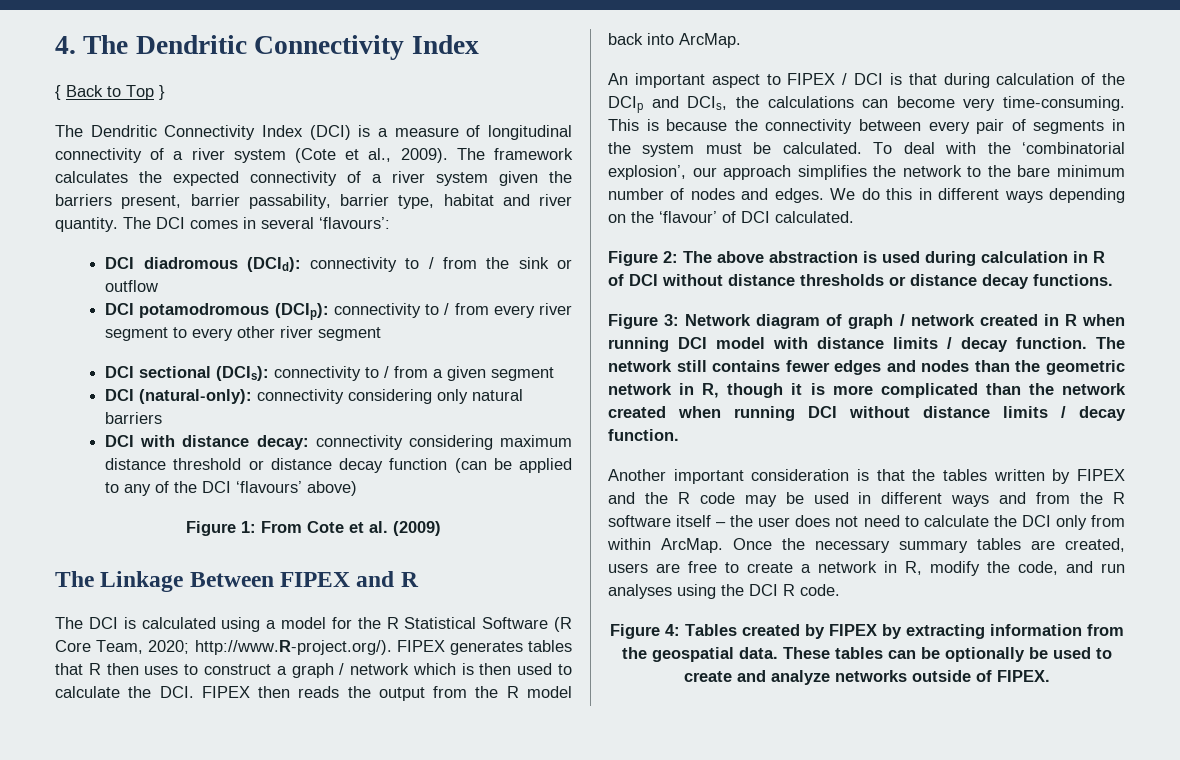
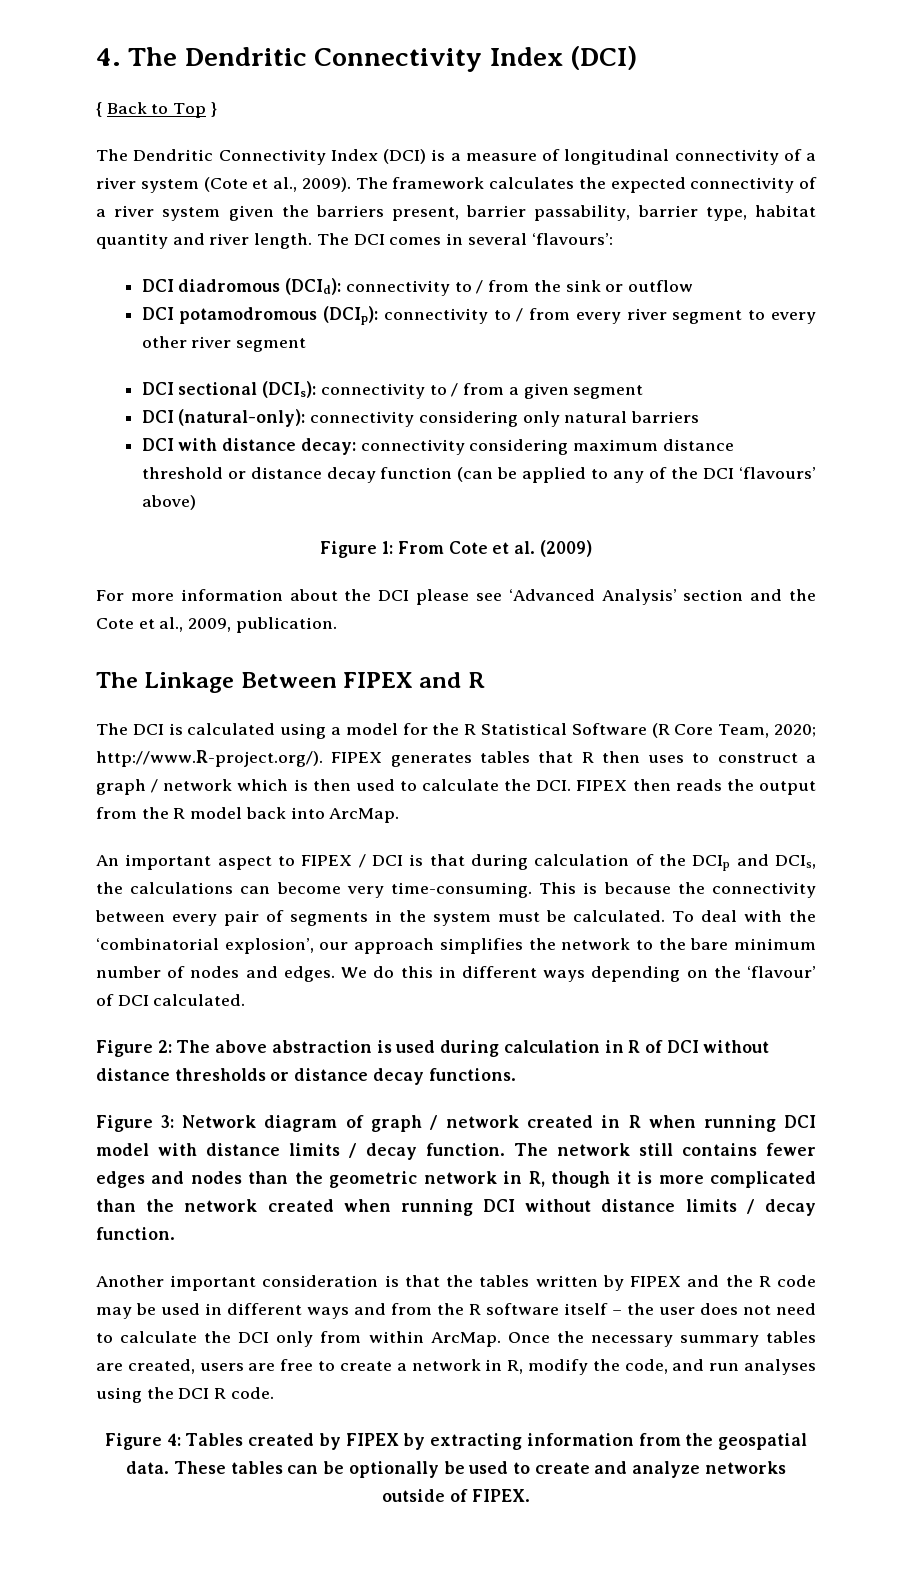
- 4. The Dendritic Connectivity Index
+ 4. The Dendritic Connectivity Index (DCI)
- The framework calculates the expected connectivity of a river system given the barriers present, barrier passability, barrier type, habitat and river quantity.
+ The framework calculates the expected connectivity of a river system given the barriers present, barrier passability, barrier type, habitat quantity and river length.
+ For more information about the DCI please see ‘Advanced Analysis’ section and the Cote et al., 2009, publication.

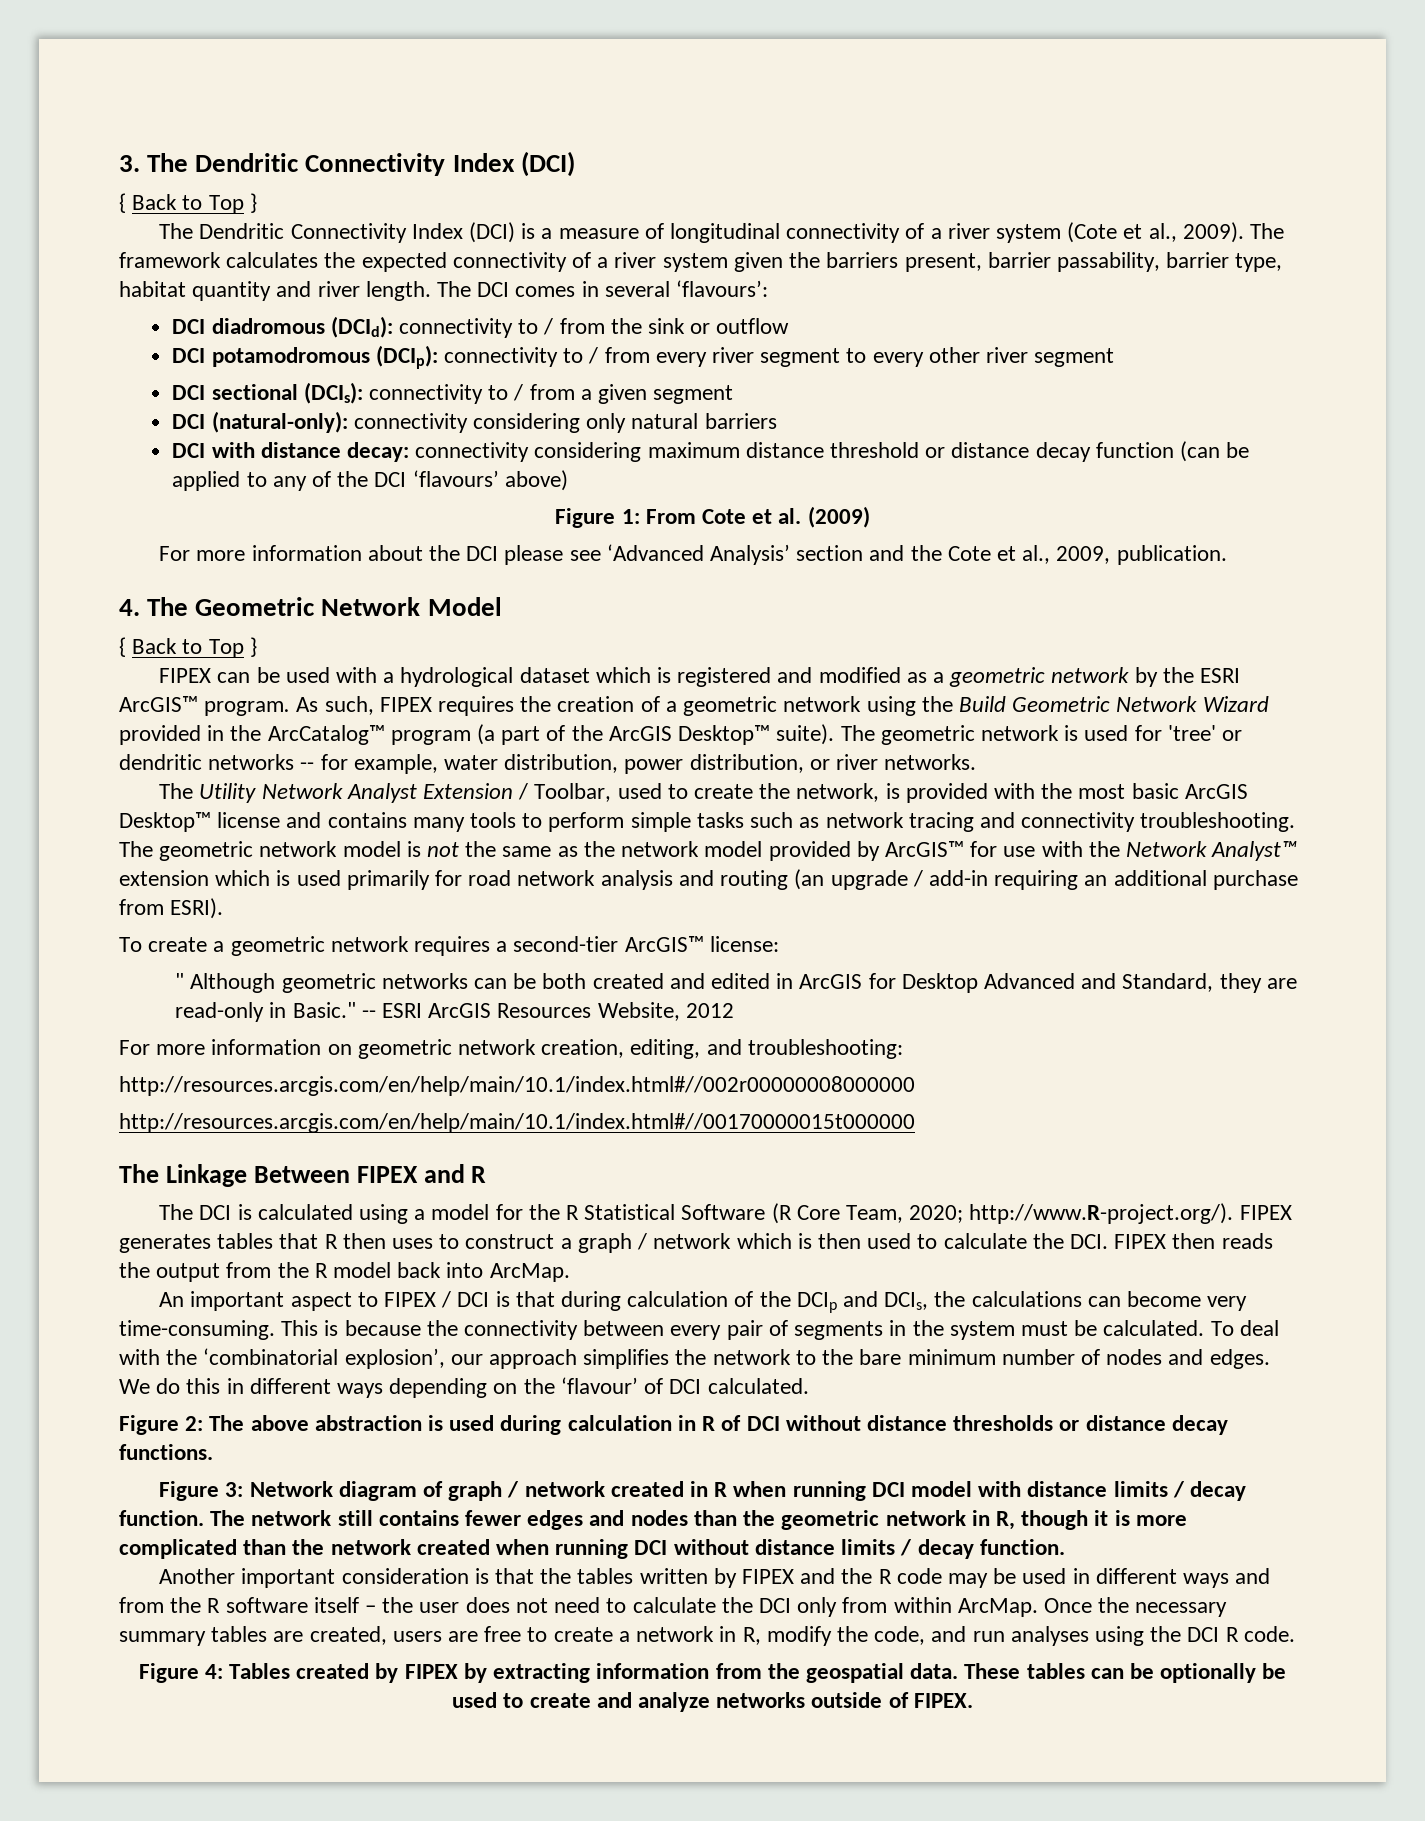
- 4. The Dendritic Connectivity Index (DCI)
+ 3. The Dendritic Connectivity Index (DCI)
+ 4. The Geometric Network Model
+ { Back to Top }
+ FIPEX can be used with a hydrological dataset which is registered and modified as a geometric network by the ESRI ArcGIS™ program. As such, FIPEX requires the creation of a geometric network using the Build Geometric Network Wizard provided in the ArcCatalog™ program (a part of the ArcGIS Desktop™ suite). The geometric network is used for 'tree' or dendritic networks -- for example, water distribution, power distribution, or river networks.
+ The Utility Network Analyst Extension / Toolbar, used to create the network, is provided with the most basic ArcGIS Desktop™ license and contains many tools to perform simple tasks such as network tracing and connectivity troubleshooting. The geometric network model is not the same as the network model provided by ArcGIS™ for use with the Network Analyst™ extension which is used primarily for road network analysis and routing (an upgrade / add-in requiring an additional purchase from ESRI).
+ To create a geometric network requires a second-tier ArcGIS™ license:
+ " Although geometric networks can be both created and edited in ArcGIS for Desktop Advanced and Standard, they are read-only in Basic." -- ESRI ArcGIS Resources Website, 2012
+ For more information on geometric network creation, editing, and troubleshooting:
+ http://resources.arcgis.com/en/help/main/10.1/index.html#//002r00000008000000
+ http://resources.arcgis.com/en/help/main/10.1/index.html#//00170000015t000000

